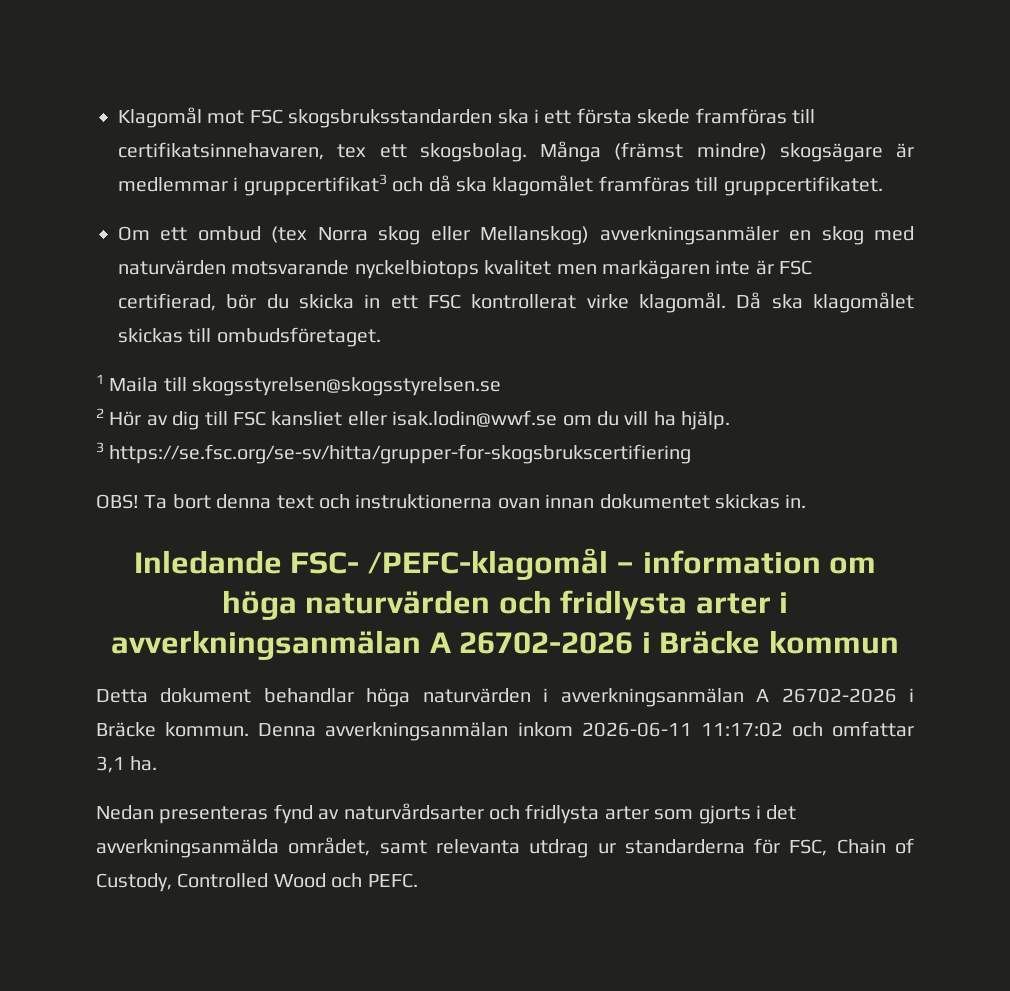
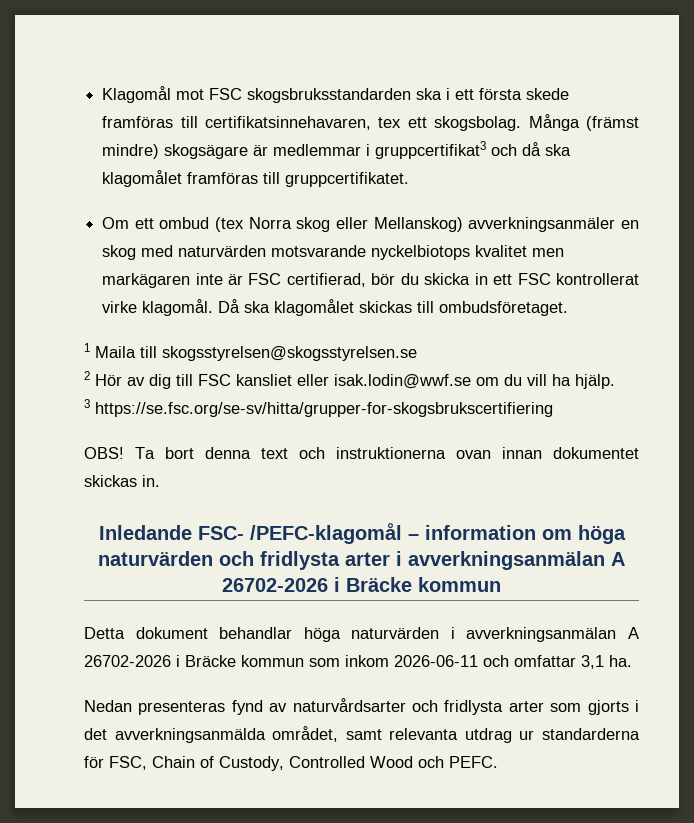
- Detta dokument behandlar höga naturvärden i avverkningsanmälan A 26702-2026 i Bräcke kommun. Denna avverkningsanmälan inkom 2026-06-11 11:17:02 och omfattar 3,1 ha.
+ Detta dokument behandlar höga naturvärden i avverkningsanmälan A 26702-2026 i Bräcke kommun som inkom 2026-06-11 och omfattar 3,1 ha.

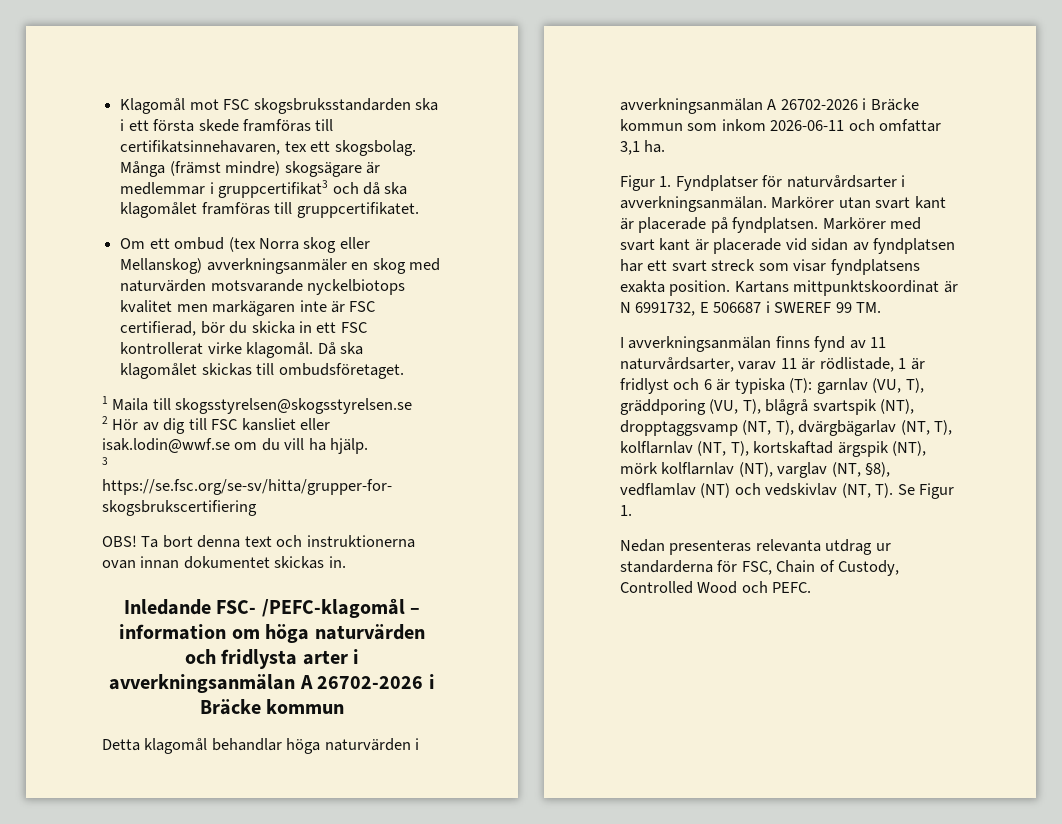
- Detta dokument behandlar höga naturvärden i avverkningsanmälan A 26702-2026 i Bräcke kommun som inkom 2026-06-11 och omfattar 3,1 ha.
+ Detta klagomål behandlar höga naturvärden i avverkningsanmälan A 26702-2026 i Bräcke kommun som inkom 2026-06-11 och omfattar 3,1 ha.
- Nedan presenteras fynd av naturvårdsarter och fridlysta arter som gjorts i det avverkningsanmälda området, samt relevanta utdrag ur standarderna för FSC, Chain of Custody, Controlled Wood och PEFC.
+ Figur 1. Fyndplatser för naturvårdsarter i avverkningsanmälan. Markörer utan svart kant är placerade på fyndplatsen. Markörer med svart kant är placerade vid sidan av fyndplatsen har ett svart streck som visar fyndplatsens exakta position. Kartans mittpunktskoordinat är N 6991732, E 506687 i SWEREF 99 TM.
+ I avverkningsanmälan finns fynd av 11 naturvårdsarter, varav 11 är rödlistade, 1 är fridlyst och 6 är typiska (T): garnlav (VU, T), gräddporing (VU, T), blågrå svartspik (NT), dropptaggsvamp (NT, T), dvärgbägarlav (NT, T), kolflarnlav (NT, T), kortskaftad ärgspik (NT), mörk kolflarnlav (NT), varglav (NT, §8), vedflamlav (NT) och vedskivlav (NT, T). Se Figur 1.
+ Nedan presenteras relevanta utdrag ur standarderna för FSC, Chain of Custody, Controlled Wood och PEFC.

